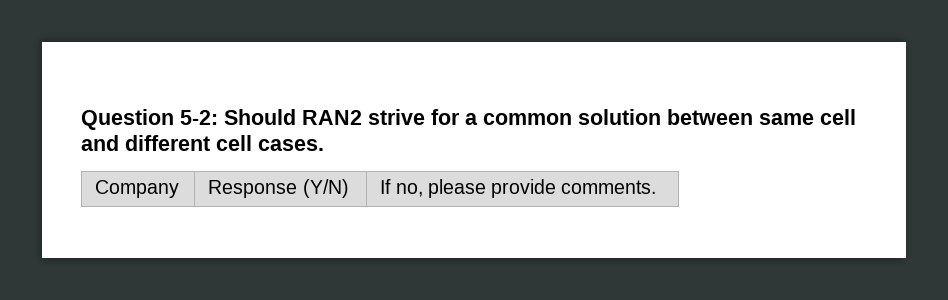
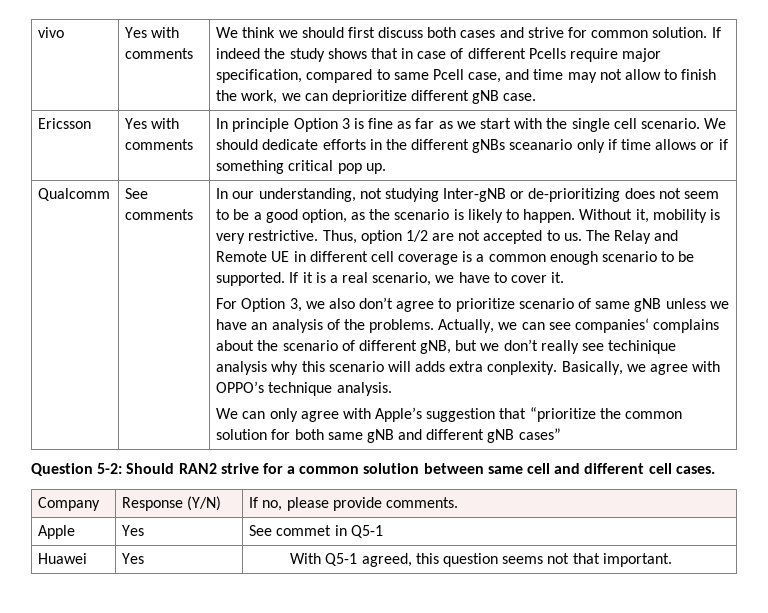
+ vivo | Yes with comments | We think we should first discuss both cases and strive for common solution. If indeed the study shows that in case of different Pcells require major specification, compared to same Pcell case, and time may not allow to finish the work, we can deprioritize different gNB case.
+ Ericsson | Yes with comments | In principle Option 3 is fine as far as we start with the single cell scenario. We should dedicate efforts in the different gNBs sceanario only if time allows or if something critical pop up.
+ Qualcomm | See comments | In our understanding, not studying Inter-gNB or de-prioritizing does not seem to be a good option, as the scenario is likely to happen. Without it, mobility is very restrictive. Thus, option 1/2 are not accepted to us. The Relay and Remote UE in different cell coverage is a common enough scenario to be supported. If it is a real scenario, we have to cover it.
+ For Option 3, we also don’t agree to prioritize scenario of same gNB unless we have an analysis of the problems. Actually, we can see companies‘ complains about the scenario of different gNB, but we don’t really see techinique analysis why this scenario will adds extra conplexity. Basically, we agree with OPPO’s technique analysis.
+ We can only agree with Apple’s suggestion that “prioritize the common solution for both same gNB and different gNB cases”
+ Apple | Yes | See commet in Q5-1
+ Huawei | Yes | With Q5-1 agreed, this question seems not that important.

